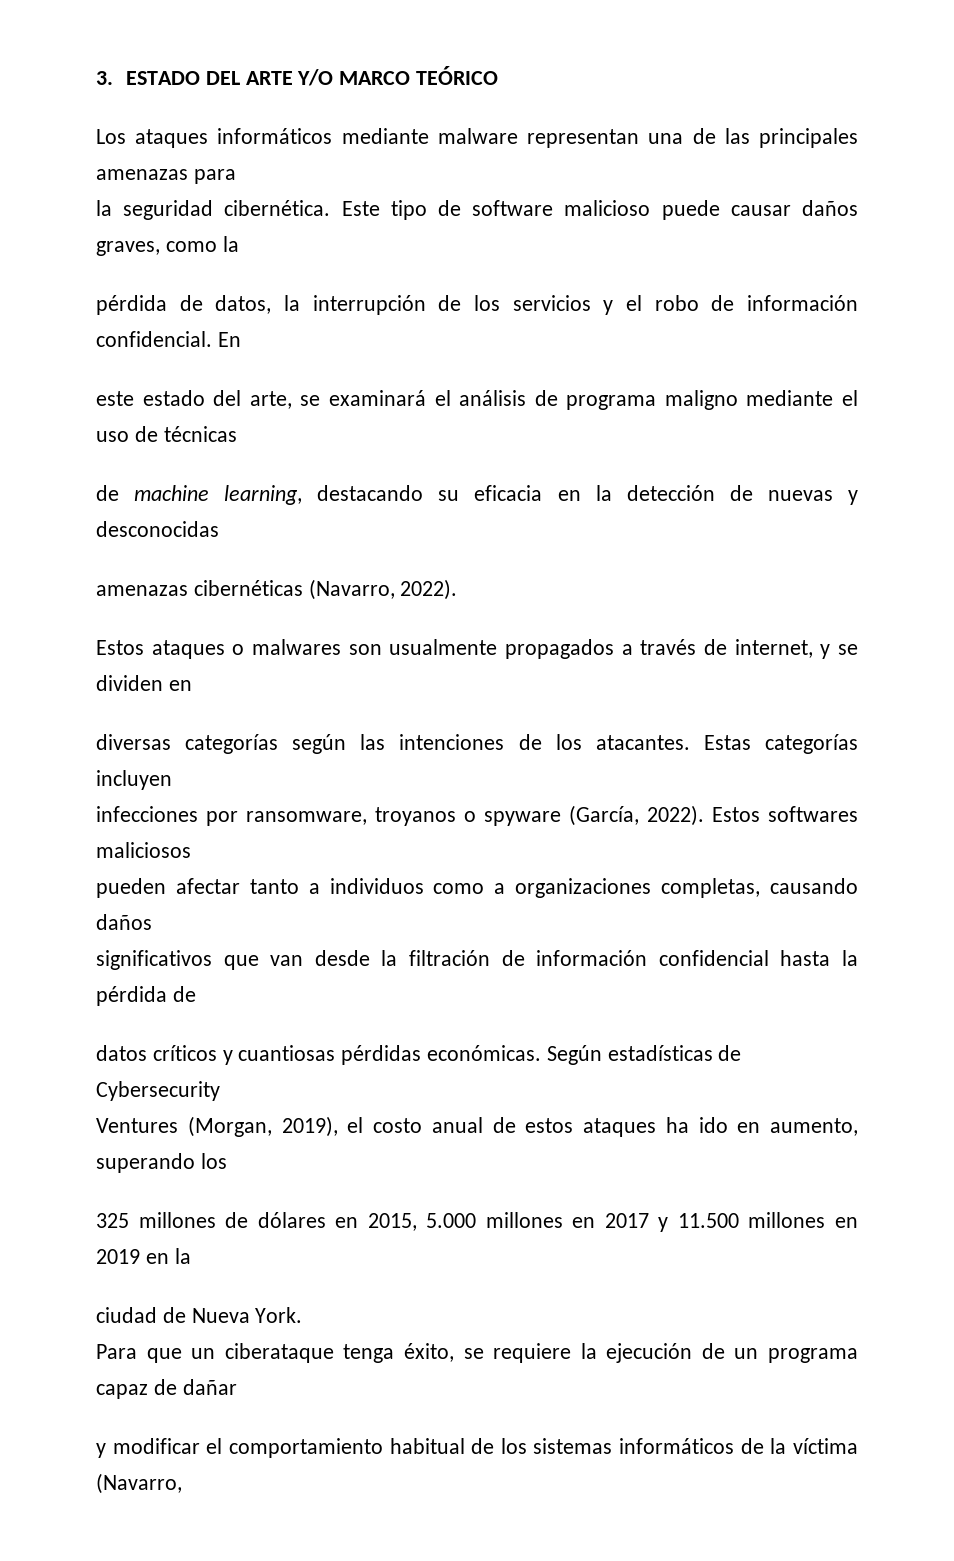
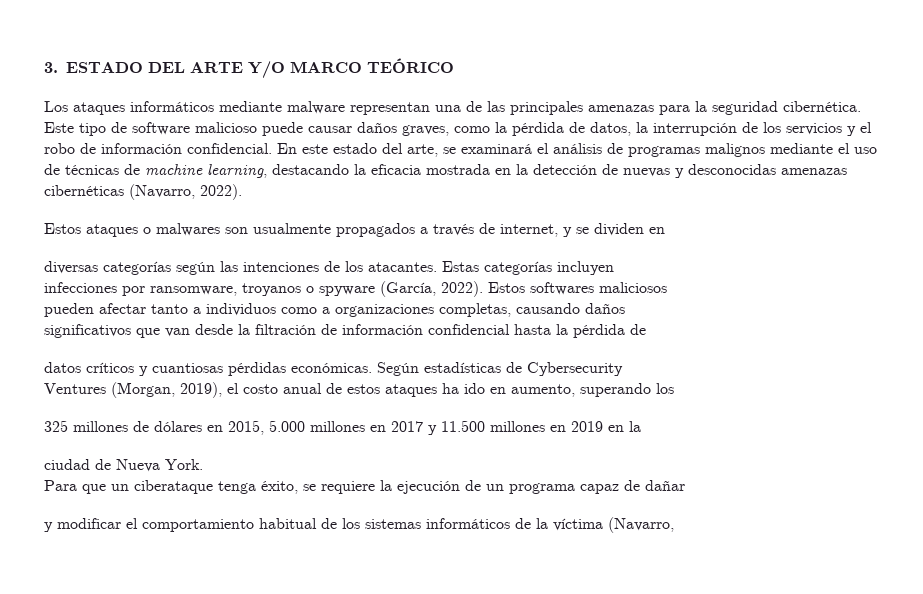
- Los ataques informáticos mediante malware representan una de las principales amenazas para
- la seguridad cibernética.
+ Los ataques informáticos mediante malware representan una de las principales amenazas para la seguridad cibernética.
- Este tipo de software malicioso puede causar daños graves, como la
- pérdida de datos, la interrupción de los servicios y el robo de información confidencial.
+ Este tipo de software malicioso puede causar daños graves, como la pérdida de datos, la interrupción de los servicios y el robo de información confidencial.
- En
- este estado del arte, se examinará el análisis de programa maligno mediante el uso de técnicas
- de machine learning, destacando su eficacia en la detección de nuevas y desconocidas
- amenazas cibernéticas (Navarro, 2022).
+ En este estado del arte, se examinará el análisis de programas malignos mediante el uso de técnicas de machine learning, destacando la eficacia mostrada en la detección de nuevas y desconocidas amenazas cibernéticas (Navarro, 2022).

